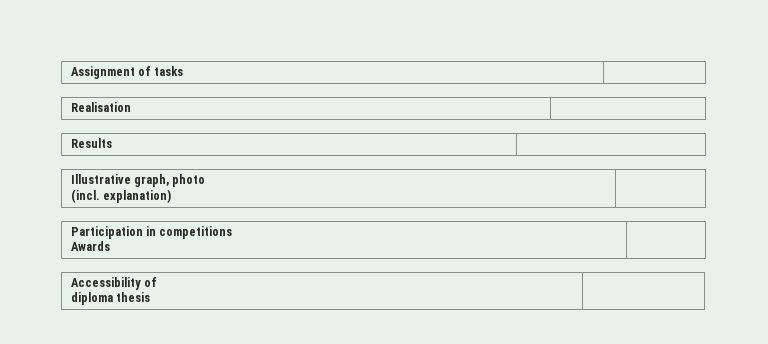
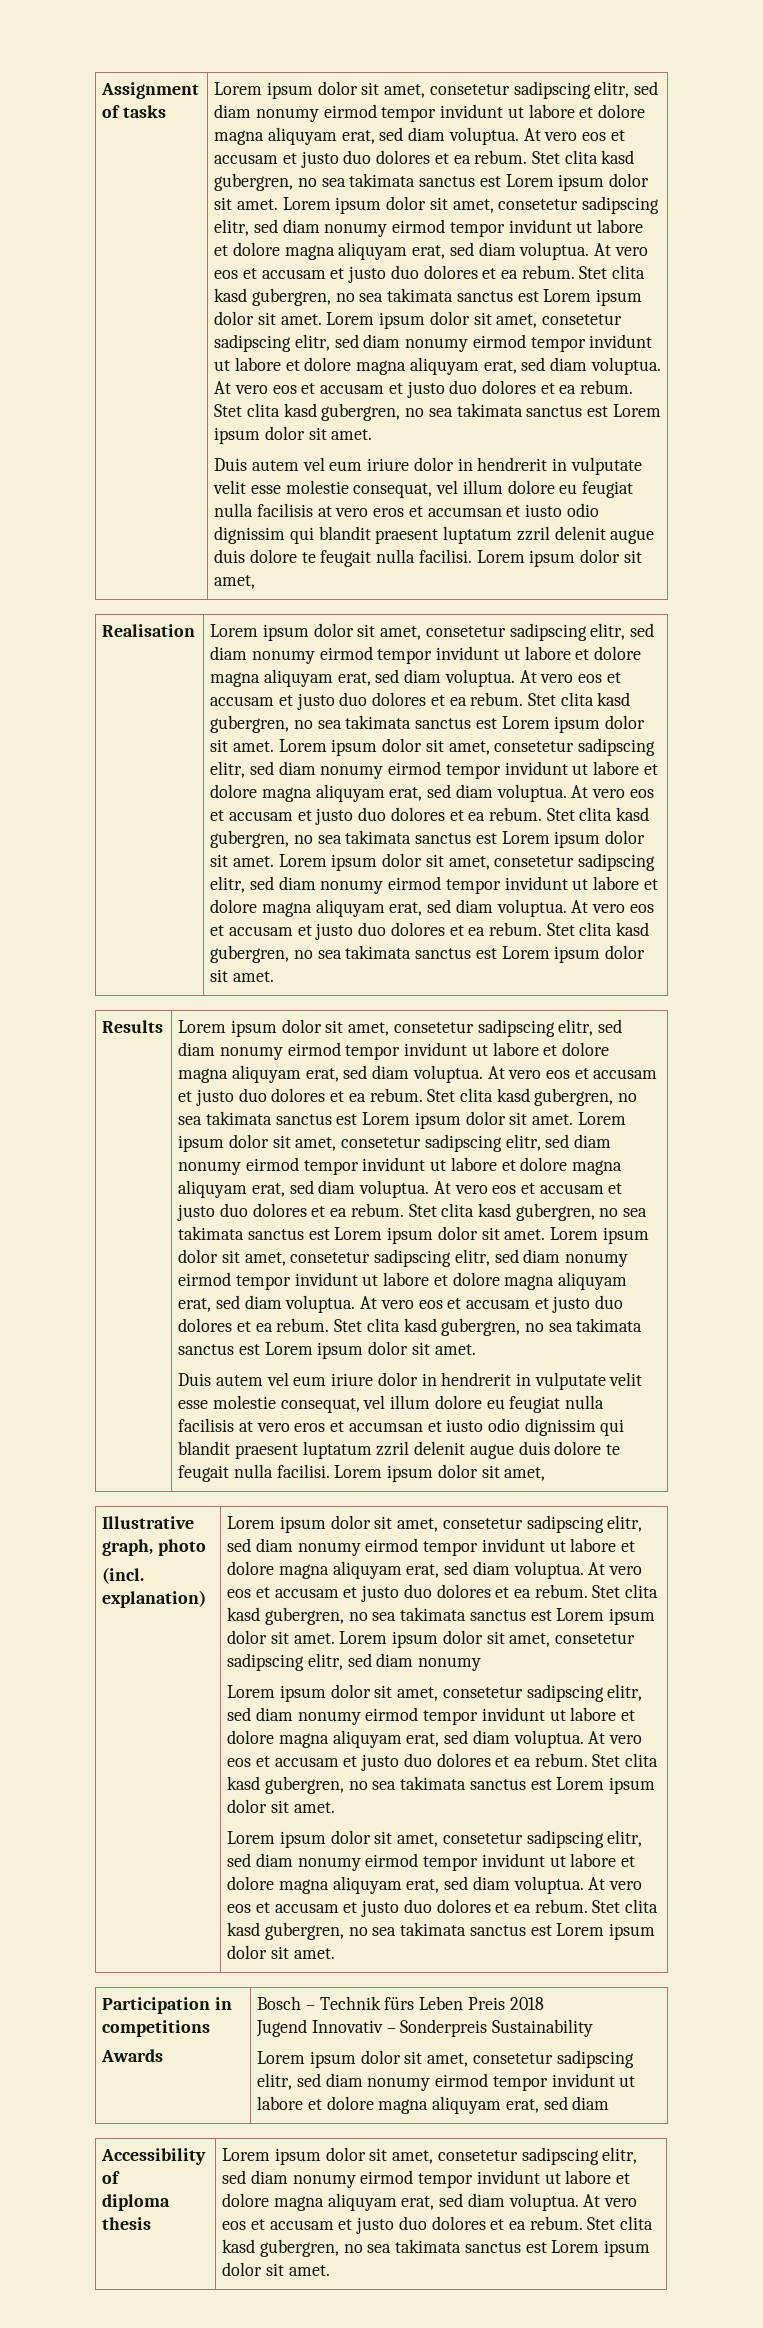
- Assignment of tasks |
- Realisation |
- Results |
+ Assignment of tasks | Lorem ipsum dolor sit amet, consetetur sadipscing elitr, sed diam nonumy eirmod tempor invidunt ut labore et dolore magna aliquyam erat, sed diam voluptua. At vero eos et accusam et justo duo dolores et ea rebum. Stet clita kasd gubergren, no sea takimata sanctus est Lorem ipsum dolor sit amet. Lorem ipsum dolor sit amet, consetetur sadipscing elitr, sed diam nonumy eirmod tempor invidunt ut labore et dolore magna aliquyam erat, sed diam voluptua. At vero eos et accusam et justo duo dolores et ea rebum. Stet clita kasd gubergren, no sea takimata sanctus est Lorem ipsum dolor sit amet. Lorem ipsum dolor sit amet, consetetur sadipscing elitr, sed diam nonumy eirmod tempor invidunt ut labore et dolore magna aliquyam erat, sed diam voluptua. At vero eos et accusam et justo duo dolores et ea rebum. Stet clita kasd gubergren, no sea takimata sanctus est Lorem ipsum dolor sit amet.
+ Duis autem vel eum iriure dolor in hendrerit in vulputate velit esse molestie consequat, vel illum dolore eu feugiat nulla facilisis at vero eros et accumsan et iusto odio dignissim qui blandit praesent luptatum zzril delenit augue duis dolore te feugait nulla facilisi. Lorem ipsum dolor sit amet,
+ Realisation | Lorem ipsum dolor sit amet, consetetur sadipscing elitr, sed diam nonumy eirmod tempor invidunt ut labore et dolore magna aliquyam erat, sed diam voluptua. At vero eos et accusam et justo duo dolores et ea rebum. Stet clita kasd gubergren, no sea takimata sanctus est Lorem ipsum dolor sit amet. Lorem ipsum dolor sit amet, consetetur sadipscing elitr, sed diam nonumy eirmod tempor invidunt ut labore et dolore magna aliquyam erat, sed diam voluptua. At vero eos et accusam et justo duo dolores et ea rebum. Stet clita kasd gubergren, no sea takimata sanctus est Lorem ipsum dolor sit amet. Lorem ipsum dolor sit amet, consetetur sadipscing elitr, sed diam nonumy eirmod tempor invidunt ut labore et dolore magna aliquyam erat, sed diam voluptua. At vero eos et accusam et justo duo dolores et ea rebum. Stet clita kasd gubergren, no sea takimata sanctus est Lorem ipsum dolor sit amet.
+ Results | Lorem ipsum dolor sit amet, consetetur sadipscing elitr, sed diam nonumy eirmod tempor invidunt ut labore et dolore magna aliquyam erat, sed diam voluptua. At vero eos et accusam et justo duo dolores et ea rebum. Stet clita kasd gubergren, no sea takimata sanctus est Lorem ipsum dolor sit amet. Lorem ipsum dolor sit amet, consetetur sadipscing elitr, sed diam nonumy eirmod tempor invidunt ut labore et dolore magna aliquyam erat, sed diam voluptua. At vero eos et accusam et justo duo dolores et ea rebum. Stet clita kasd gubergren, no sea takimata sanctus est Lorem ipsum dolor sit amet. Lorem ipsum dolor sit amet, consetetur sadipscing elitr, sed diam nonumy eirmod tempor invidunt ut labore et dolore magna aliquyam erat, sed diam voluptua. At vero eos et accusam et justo duo dolores et ea rebum. Stet clita kasd gubergren, no sea takimata sanctus est Lorem ipsum dolor sit amet.
+ Duis autem vel eum iriure dolor in hendrerit in vulputate velit esse molestie consequat, vel illum dolore eu feugiat nulla facilisis at vero eros et accumsan et iusto odio dignissim qui blandit praesent luptatum zzril delenit augue duis dolore te feugait nulla facilisi. Lorem ipsum dolor sit amet,
- (incl. explanation) |
+ (incl. explanation) | Lorem ipsum dolor sit amet, consetetur sadipscing elitr, sed diam nonumy eirmod tempor invidunt ut labore et dolore magna aliquyam erat, sed diam voluptua. At vero eos et accusam et justo duo dolores et ea rebum. Stet clita kasd gubergren, no sea takimata sanctus est Lorem ipsum dolor sit amet. Lorem ipsum dolor sit amet, consetetur sadipscing elitr, sed diam nonumy
+ Lorem ipsum dolor sit amet, consetetur sadipscing elitr, sed diam nonumy eirmod tempor invidunt ut labore et dolore magna aliquyam erat, sed diam voluptua. At vero eos et accusam et justo duo dolores et ea rebum. Stet clita kasd gubergren, no sea takimata sanctus est Lorem ipsum dolor sit amet.
+ Lorem ipsum dolor sit amet, consetetur sadipscing elitr, sed diam nonumy eirmod tempor invidunt ut labore et dolore magna aliquyam erat, sed diam voluptua. At vero eos et accusam et justo duo dolores et ea rebum. Stet clita kasd gubergren, no sea takimata sanctus est Lorem ipsum dolor sit amet.
  Participation in competitions
- Awards |
+ Awards | Bosch – Technik fürs Leben Preis 2018
+ Jugend Innovativ – Sonderpreis Sustainability
+ Lorem ipsum dolor sit amet, consetetur sadipscing elitr, sed diam nonumy eirmod tempor invidunt ut labore et dolore magna aliquyam erat, sed diam
  Accessibility of
- diploma thesis |
+ diploma thesis | Lorem ipsum dolor sit amet, consetetur sadipscing elitr, sed diam nonumy eirmod tempor invidunt ut labore et dolore magna aliquyam erat, sed diam voluptua. At vero eos et accusam et justo duo dolores et ea rebum. Stet clita kasd gubergren, no sea takimata sanctus est Lorem ipsum dolor sit amet.

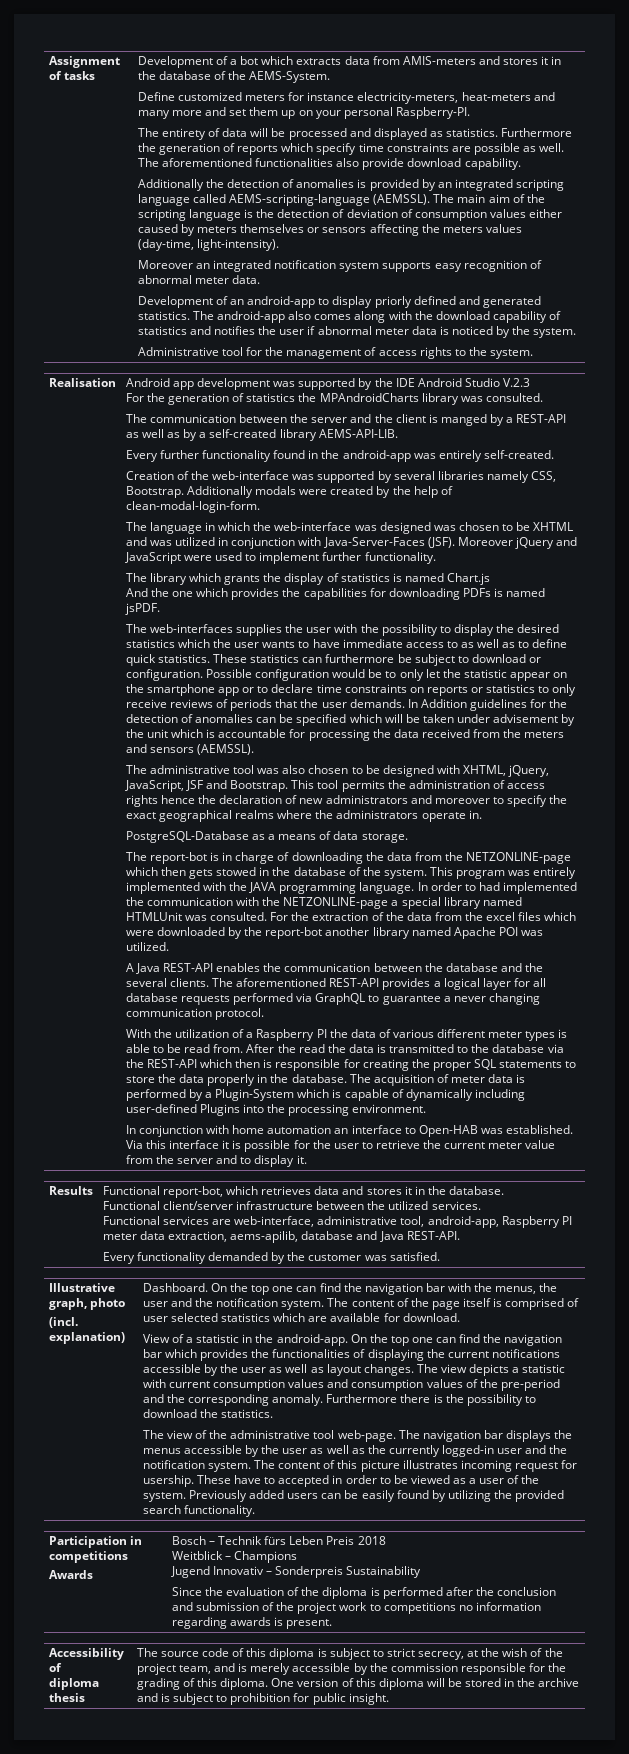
- Assignment of tasks | Lorem ipsum dolor sit amet, consetetur sadipscing elitr, sed diam nonumy eirmod tempor invidunt ut labore et dolore magna aliquyam erat, sed diam voluptua. At vero eos et accusam et justo duo dolores et ea rebum. Stet clita kasd gubergren, no sea takimata sanctus est Lorem ipsum dolor sit amet. Lorem ipsum dolor sit amet, consetetur sadipscing elitr, sed diam nonumy eirmod tempor invidunt ut labore et dolore magna aliquyam erat, sed diam voluptua. At vero eos et accusam et justo duo dolores et ea rebum. Stet clita kasd gubergren, no sea takimata sanctus est Lorem ipsum dolor sit amet. Lorem ipsum dolor sit amet, consetetur sadipscing elitr, sed diam nonumy eirmod tempor invidunt ut labore et dolore magna aliquyam erat, sed diam voluptua. At vero eos et accusam et justo duo dolores et ea rebum. Stet clita kasd gubergren, no sea takimata sanctus est Lorem ipsum dolor sit amet.
- Duis autem vel eum iriure dolor in hendrerit in vulputate velit esse molestie consequat, vel illum dolore eu feugiat nulla facilisis at vero eros et accumsan et iusto odio dignissim qui blandit praesent luptatum zzril delenit augue duis dolore te feugait nulla facilisi. Lorem ipsum dolor sit amet,
- Realisation | Lorem ipsum dolor sit amet, consetetur sadipscing elitr, sed diam nonumy eirmod tempor invidunt ut labore et dolore magna aliquyam erat, sed diam voluptua. At vero eos et accusam et justo duo dolores et ea rebum. Stet clita kasd gubergren, no sea takimata sanctus est Lorem ipsum dolor sit amet. Lorem ipsum dolor sit amet, consetetur sadipscing elitr, sed diam nonumy eirmod tempor invidunt ut labore et dolore magna aliquyam erat, sed diam voluptua. At vero eos et accusam et justo duo dolores et ea rebum. Stet clita kasd gubergren, no sea takimata sanctus est Lorem ipsum dolor sit amet. Lorem ipsum dolor sit amet, consetetur sadipscing elitr, sed diam nonumy eirmod tempor invidunt ut labore et dolore magna aliquyam erat, sed diam voluptua. At vero eos et accusam et justo duo dolores et ea rebum. Stet clita kasd gubergren, no sea takimata sanctus est Lorem ipsum dolor sit amet.
- Results | Lorem ipsum dolor sit amet, consetetur sadipscing elitr, sed diam nonumy eirmod tempor invidunt ut labore et dolore magna aliquyam erat, sed diam voluptua. At vero eos et accusam et justo duo dolores et ea rebum. Stet clita kasd gubergren, no sea takimata sanctus est Lorem ipsum dolor sit amet. Lorem ipsum dolor sit amet, consetetur sadipscing elitr, sed diam nonumy eirmod tempor invidunt ut labore et dolore magna aliquyam erat, sed diam voluptua. At vero eos et accusam et justo duo dolores et ea rebum. Stet clita kasd gubergren, no sea takimata sanctus est Lorem ipsum dolor sit amet. Lorem ipsum dolor sit amet, consetetur sadipscing elitr, sed diam nonumy eirmod tempor invidunt ut labore et dolore magna aliquyam erat, sed diam voluptua. At vero eos et accusam et justo duo dolores et ea rebum. Stet clita kasd gubergren, no sea takimata sanctus est Lorem ipsum dolor sit amet.
- Duis autem vel eum iriure dolor in hendrerit in vulputate velit esse molestie consequat, vel illum dolore eu feugiat nulla facilisis at vero eros et accumsan et iusto odio dignissim qui blandit praesent luptatum zzril delenit augue duis dolore te feugait nulla facilisi. Lorem ipsum dolor sit amet,
+ Assignment of tasks | Development of a bot which extracts data from AMIS-meters and stores it in the database of the AEMS-System.
+ Define customized meters for instance electricity-meters, heat-meters and many more and set them up on your personal Raspberry-PI.
+ The entirety of data will be processed and displayed as statistics. Furthermore the generation of reports which specify time constraints are possible as well. The aforementioned functionalities also provide download capability.
+ Additionally the detection of anomalies is provided by an integrated scripting language called AEMS-scripting-language (AEMSSL). The main aim of the scripting language is the detection of deviation of consumption values either caused by meters themselves or sensors affecting the meters values (day-time, light-intensity).
+ Moreover an integrated notification system supports easy recognition of abnormal meter data.
+ Development of an android-app to display priorly defined and generated statistics. The android-app also comes along with the download capability of statistics and notifies the user if abnormal meter data is noticed by the system.
+ Administrative tool for the management of access rights to the system.
+ Realisation | Android app development was supported by the IDE Android Studio V.2.3
+ For the generation of statistics the MPAndroidCharts library was consulted.
+ The communication between the server and the client is manged by a REST-API as well as by a self-created library AEMS-API-LIB.
+ Every further functionality found in the android-app was entirely self-created.
+ Creation of the web-interface was supported by several libraries namely CSS, Bootstrap. Additionally modals were created by the help of clean-modal-login-form.
+ The language in which the web-interface was designed was chosen to be XHTML and was utilized in conjunction with Java-Server-Faces (JSF). Moreover jQuery and JavaScript were used to implement further functionality.
+ The library which grants the display of statistics is named Chart.js
+ And the one which provides the capabilities for downloading PDFs is named jsPDF.
+ The web-interfaces supplies the user with the possibility to display the desired statistics which the user wants to have immediate access to as well as to define quick statistics. These statistics can furthermore be subject to download or configuration. Possible configuration would be to only let the statistic appear on the smartphone app or to declare time constraints on reports or statistics to only receive reviews of periods that the user demands. In Addition guidelines for the detection of anomalies can be specified which will be taken under advisement by the unit which is accountable for processing the data received from the meters and sensors (AEMSSL).
+ The administrative tool was also chosen to be designed with XHTML, jQuery, JavaScript, JSF and Bootstrap. This tool permits the administration of access rights hence the declaration of new administrators and moreover to specify the exact geographical realms where the administrators operate in.
+ PostgreSQL-Database as a means of data storage.
+ The report-bot is in charge of downloading the data from the NETZONLINE-page which then gets stowed in the database of the system. This program was entirely implemented with the JAVA programming language. In order to had implemented the communication with the NETZONLINE-page a special library named HTMLUnit was consulted. For the extraction of the data from the excel files which were downloaded by the report-bot another library named Apache POI was utilized.
+ A Java REST-API enables the communication between the database and the several clients. The aforementioned REST-API provides a logical layer for all database requests performed via GraphQL to guarantee a never changing communication protocol.
+ With the utilization of a Raspberry PI the data of various different meter types is able to be read from. After the read the data is transmitted to the database via the REST-API which then is responsible for creating the proper SQL statements to store the data properly in the database. The acquisition of meter data is performed by a Plugin-System which is capable of dynamically including user-defined Plugins into the processing environment.
+ In conjunction with home automation an interface to Open-HAB was established. Via this interface it is possible for the user to retrieve the current meter value from the server and to display it.
+ Results | Functional report-bot, which retrieves data and stores it in the database.
+ Functional client/server infrastructure between the utilized services.
+ Functional services are web-interface, administrative tool, android-app, Raspberry PI meter data extraction, aems-apilib, database and Java REST-API.
+ Every functionality demanded by the customer was satisfied.
- (incl. explanation) | Lorem ipsum dolor sit amet, consetetur sadipscing elitr, sed diam nonumy eirmod tempor invidunt ut labore et dolore magna aliquyam erat, sed diam voluptua. At vero eos et accusam et justo duo dolores et ea rebum. Stet clita kasd gubergren, no sea takimata sanctus est Lorem ipsum dolor sit amet. Lorem ipsum dolor sit amet, consetetur sadipscing elitr, sed diam nonumy
- Lorem ipsum dolor sit amet, consetetur sadipscing elitr, sed diam nonumy eirmod tempor invidunt ut labore et dolore magna aliquyam erat, sed diam voluptua. At vero eos et accusam et justo duo dolores et ea rebum. Stet clita kasd gubergren, no sea takimata sanctus est Lorem ipsum dolor sit amet.
- Lorem ipsum dolor sit amet, consetetur sadipscing elitr, sed diam nonumy eirmod tempor invidunt ut labore et dolore magna aliquyam erat, sed diam voluptua. At vero eos et accusam et justo duo dolores et ea rebum. Stet clita kasd gubergren, no sea takimata sanctus est Lorem ipsum dolor sit amet.
+ (incl. explanation) | Dashboard. On the top one can find the navigation bar with the menus, the user and the notification system. The content of the page itself is comprised of user selected statistics which are available for download.
+ View of a statistic in the android-app. On the top one can find the navigation bar which provides the functionalities of displaying the current notifications accessible by the user as well as layout changes. The view depicts a statistic with current consumption values and consumption values of the pre-period and the corresponding anomaly. Furthermore there is the possibility to download the statistics.
+ The view of the administrative tool web-page. The navigation bar displays the menus accessible by the user as well as the currently logged-in user and the notification system. The content of this picture illustrates incoming request for usership. These have to accepted in order to be viewed as a user of the system. Previously added users can be easily found by utilizing the provided search functionality.
+ Weitblick – Champions
  Jugend Innovativ – Sonderpreis Sustainability
- Lorem ipsum dolor sit amet, consetetur sadipscing elitr, sed diam nonumy eirmod tempor invidunt ut labore et dolore magna aliquyam erat, sed diam
+ Since the evaluation of the diploma is performed after the conclusion and submission of the project work to competitions no information regarding awards is present.
  Accessibility of
- diploma thesis | Lorem ipsum dolor sit amet, consetetur sadipscing elitr, sed diam nonumy eirmod tempor invidunt ut labore et dolore magna aliquyam erat, sed diam voluptua. At vero eos et accusam et justo duo dolores et ea rebum. Stet clita kasd gubergren, no sea takimata sanctus est Lorem ipsum dolor sit amet.
+ diploma thesis | The source code of this diploma is subject to strict secrecy, at the wish of the project team, and is merely accessible by the commission responsible for the grading of this diploma. One version of this diploma will be stored in the archive and is subject to prohibition for public insight.

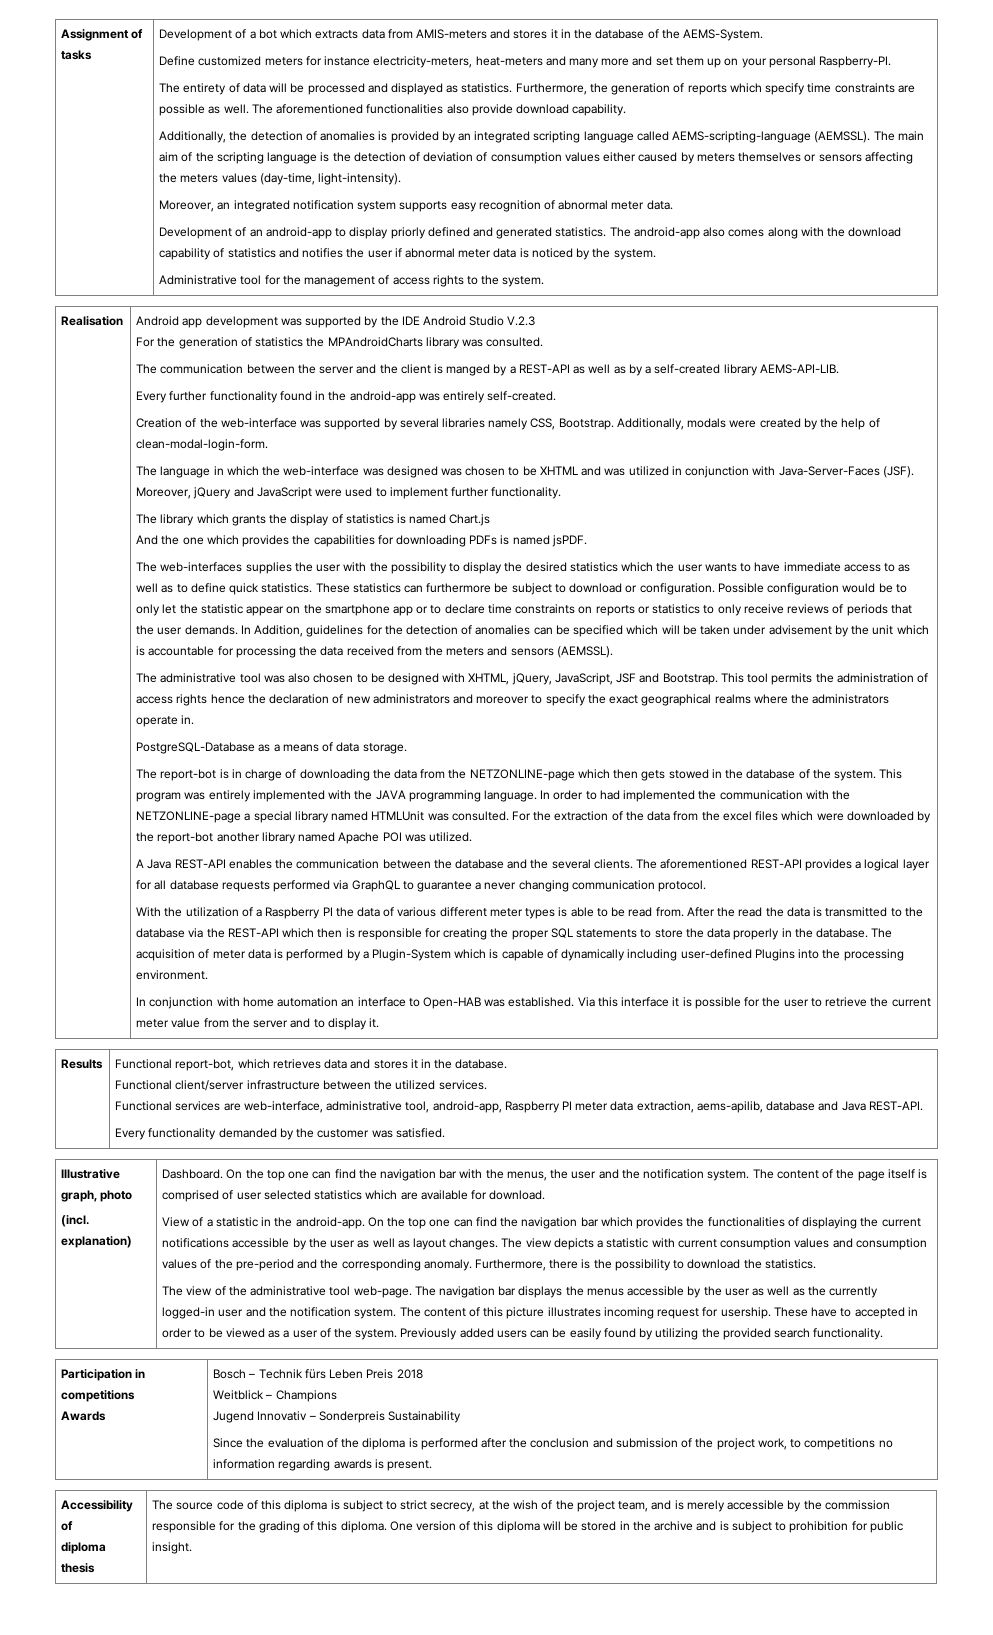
- Furthermore the generation of reports which specify time constraints are possible as well.
+ Furthermore, the generation of reports which specify time constraints are possible as well.
- Additionally the detection of anomalies is provided by an integrated scripting language called AEMS-scripting-language (AEMSSL).
+ Additionally, the detection of anomalies is provided by an integrated scripting language called AEMS-scripting-language (AEMSSL).
- Moreover an integrated notification system supports easy recognition of abnormal meter data.
+ Moreover, an integrated notification system supports easy recognition of abnormal meter data.
- Additionally modals were created by the help of clean-modal-login-form.
+ Additionally, modals were created by the help of clean-modal-login-form.
- Moreover jQuery and JavaScript were used to implement further functionality.
+ Moreover, jQuery and JavaScript were used to implement further functionality.
- In Addition guidelines for the detection of anomalies can be specified which will be taken under advisement by the unit which is accountable for processing the data received from the meters and sensors (AEMSSL).
+ In Addition, guidelines for the detection of anomalies can be specified which will be taken under advisement by the unit which is accountable for processing the data received from the meters and sensors (AEMSSL).
- Furthermore there is the possibility to download the statistics.
+ Furthermore, there is the possibility to download the statistics.
- Since the evaluation of the diploma is performed after the conclusion and submission of the project work to competitions no information regarding awards is present.
+ Since the evaluation of the diploma is performed after the conclusion and submission of the project work, to competitions no information regarding awards is present.

